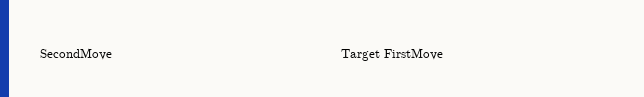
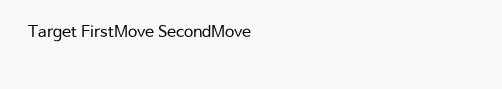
- SecondMove
- Target FirstMove
+ Target FirstMove SecondMove

